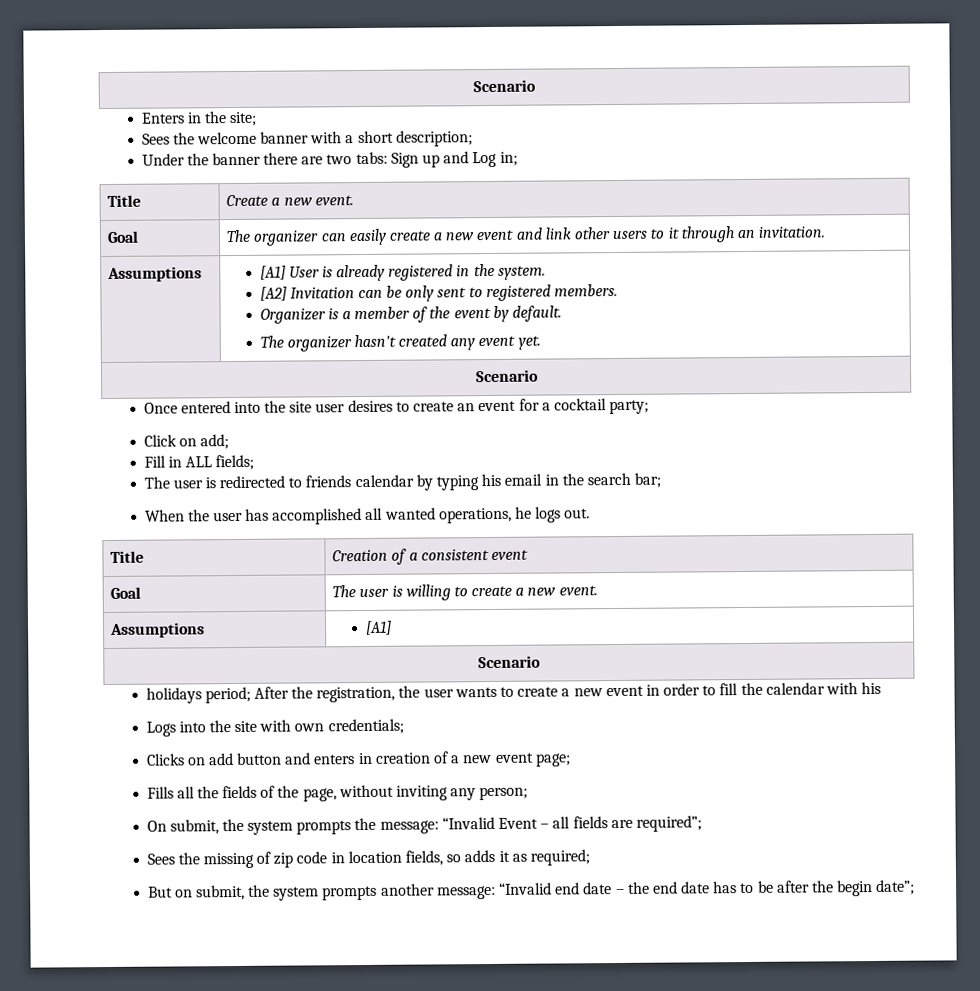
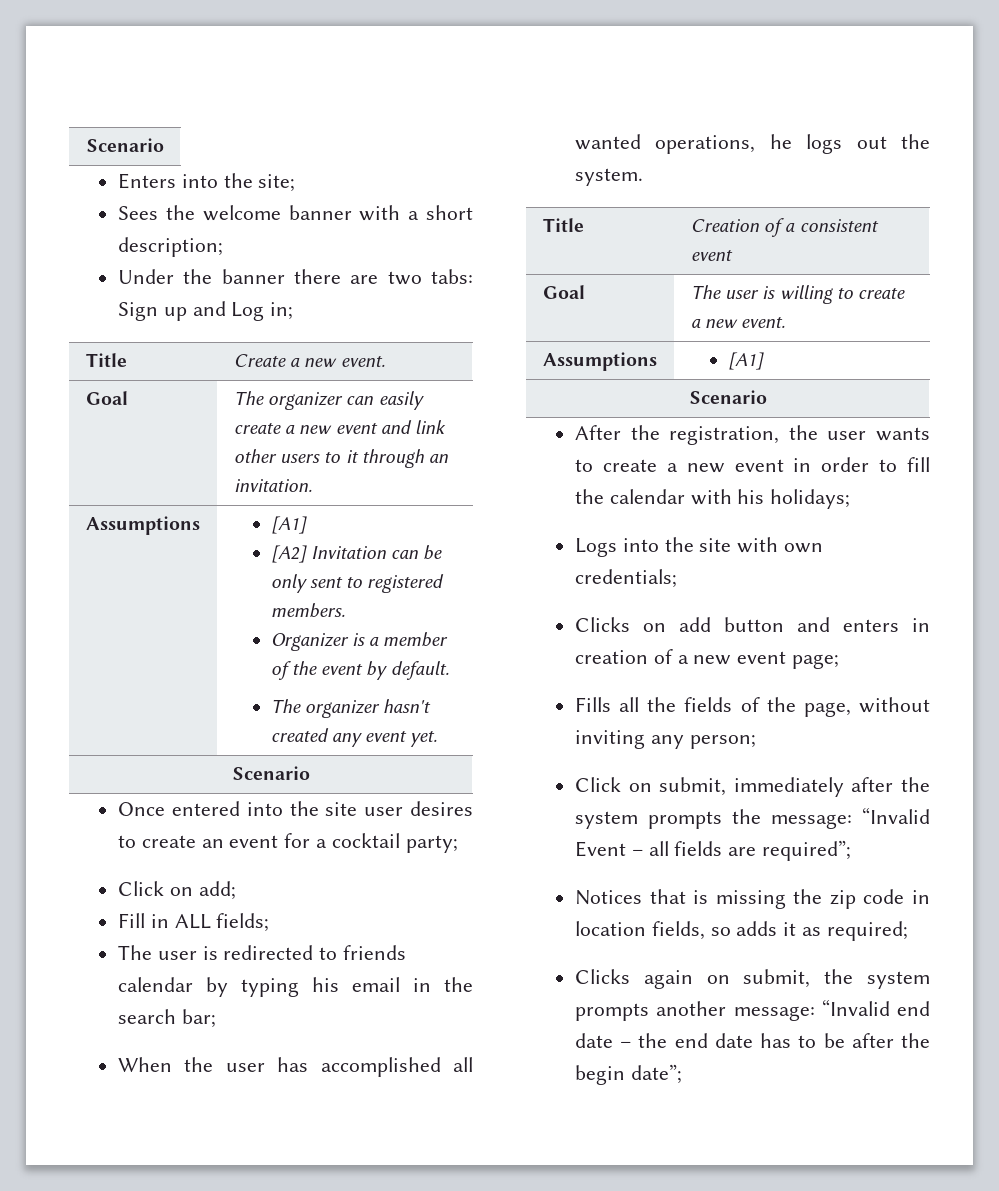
- Enters in the site;
+ Enters into the site;
  Goal | The organizer can easily create a new event and link other users to it through an invitation.
- Assumptions | [A1] User is already registered in the system.
+ Assumptions | [A1]
- When the user has accomplished all wanted operations, he logs out.
+ When the user has accomplished all wanted operations, he logs out the system.
- holidays period; After the registration, the user wants to create a new event in order to fill the calendar with his
+ After the registration, the user wants to create a new event in order to fill the calendar with his holidays;
- On submit, the system prompts the message: “Invalid Event – all fields are required”;
+ Click on submit, immediately after the system prompts the message: “Invalid Event – all fields are required”;
- Sees the missing of zip code in location fields, so adds it as required;
+ Notices that is missing the zip code in location fields, so adds it as required;
- But on submit, the system prompts another message: “Invalid end date – the end date has to be after the begin date”;
+ Clicks again on submit, the system prompts another message: “Invalid end date – the end date has to be after the begin date”;

